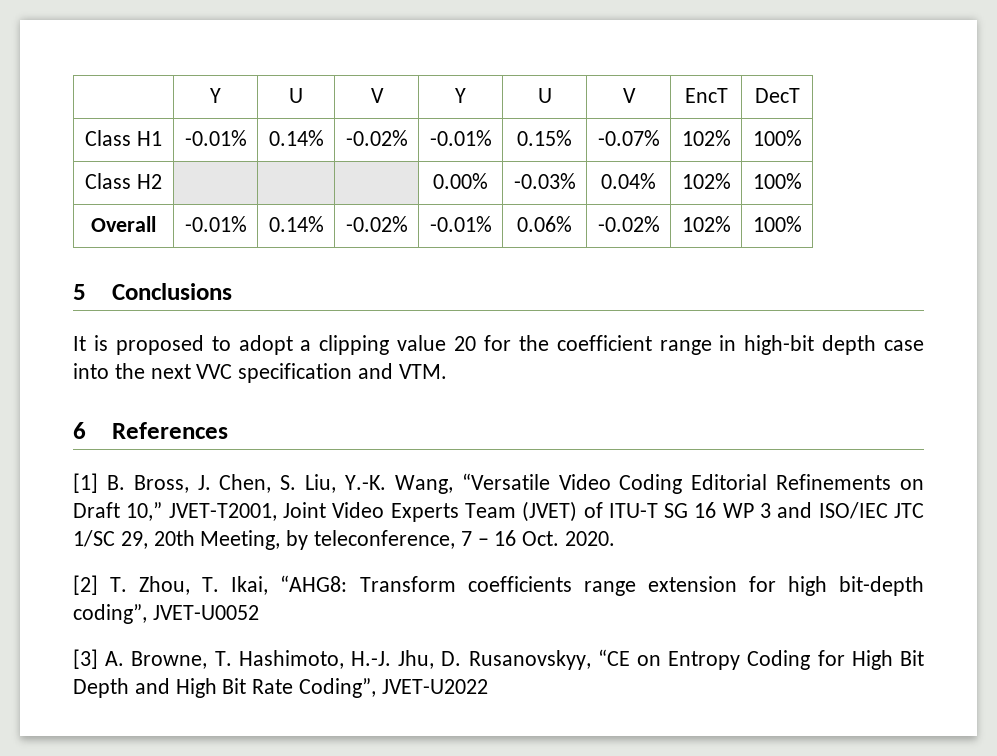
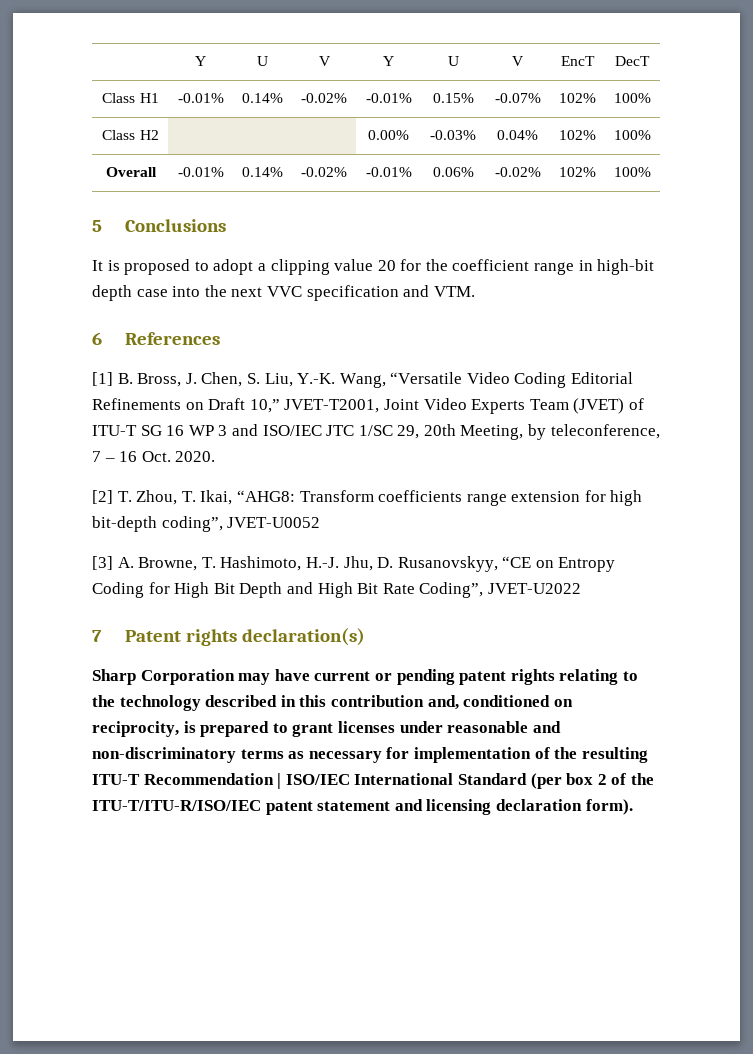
+ 7 Patent rights declaration(s)
+ Sharp Corporation may have current or pending patent rights relating to the technology described in this contribution and, conditioned on reciprocity, is prepared to grant licenses under reasonable and non-discriminatory terms as necessary for implementation of the resulting ITU-T Recommendation | ISO/IEC International Standard (per box 2 of the ITU-T/ITU-R/ISO/IEC patent statement and licensing declaration form).

